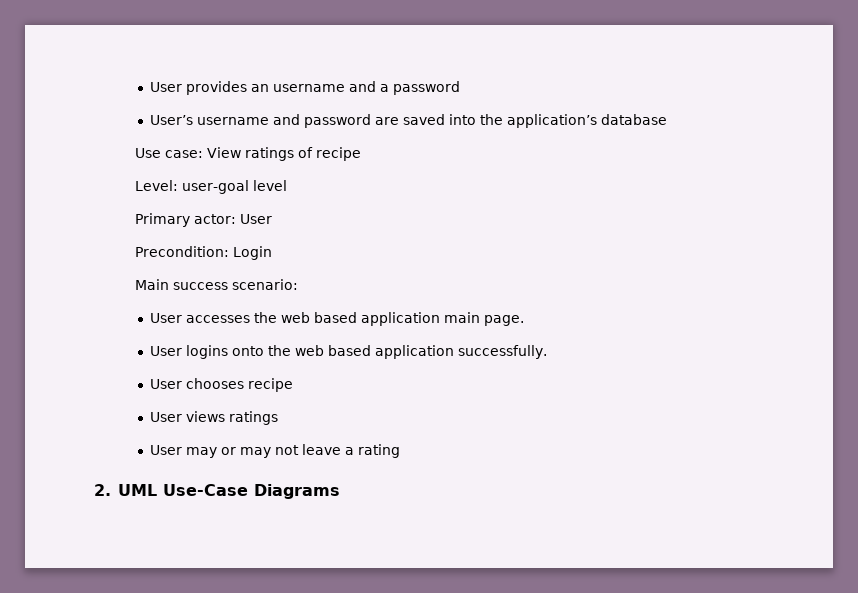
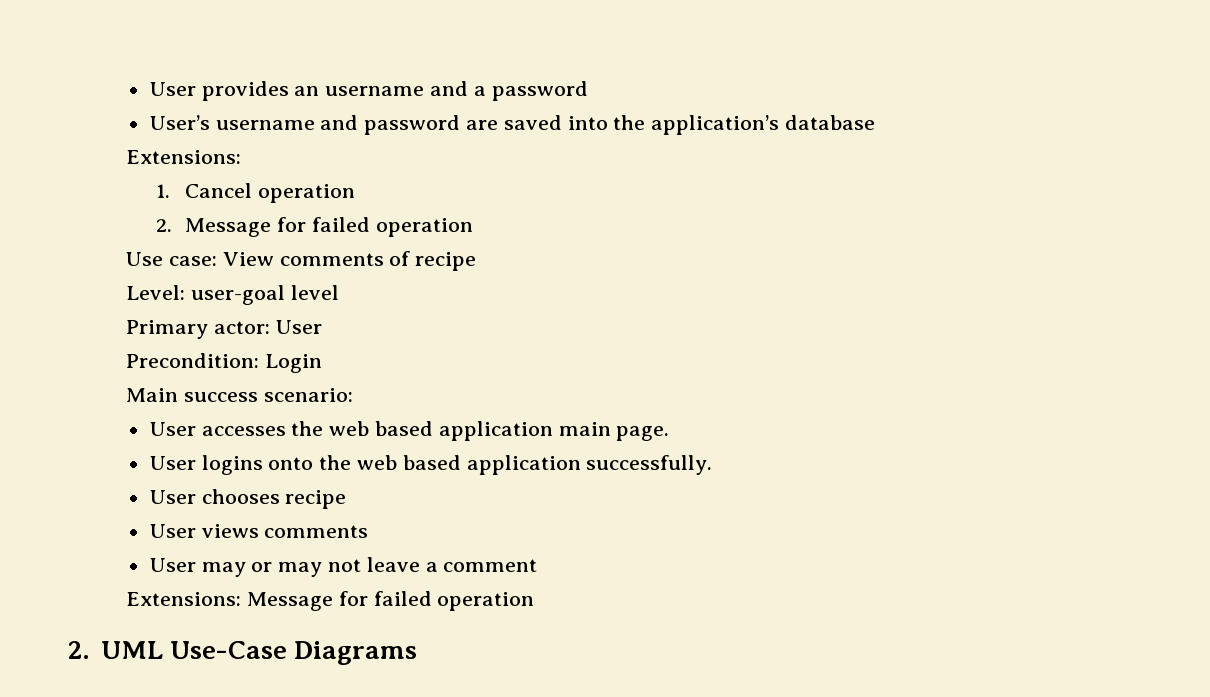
  User’s username and password are saved into the application’s database
+ Extensions:
+ 1. Cancel operation
+ 2. Message for failed operation
- Use case: View ratings of recipe
+ Use case: View comments of recipe
- User views ratings
+ User views comments
- User may or may not leave a rating
+ User may or may not leave a comment
+ Extensions: Message for failed operation

